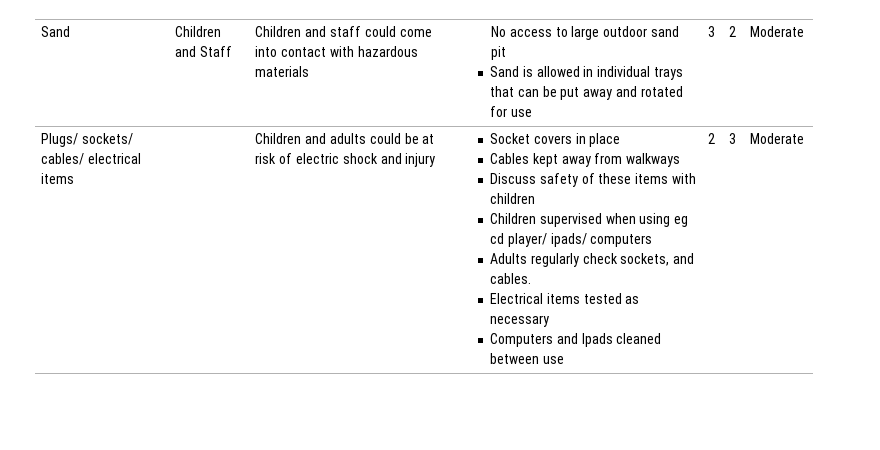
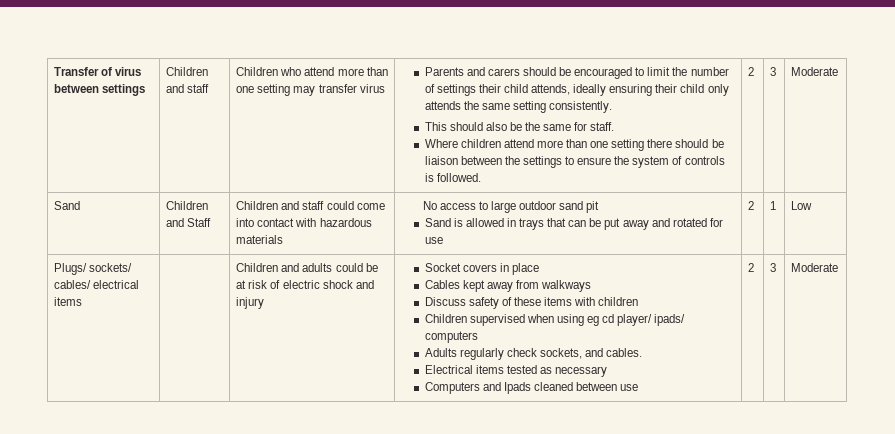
+ Transfer of virus between settings | Children and staff | Children who attend more than one setting may transfer virus | Parents and carers should be encouraged to limit the number of settings their child attends, ideally ensuring their child only attends the same setting consistently.
+ This should also be the same for staff.
+ Where children attend more than one setting there should be liaison between the settings to ensure the system of controls is followed. | 2 | 3 | Moderate
  Sand | Children and Staff | Children and staff could come into contact with hazardous materials | No access to large outdoor sand pit
- Sand is allowed in individual trays that can be put away and rotated for use | 3 | 2 | Moderate
+ Sand is allowed in trays that can be put away and rotated for use | 2 | 1 | Low

